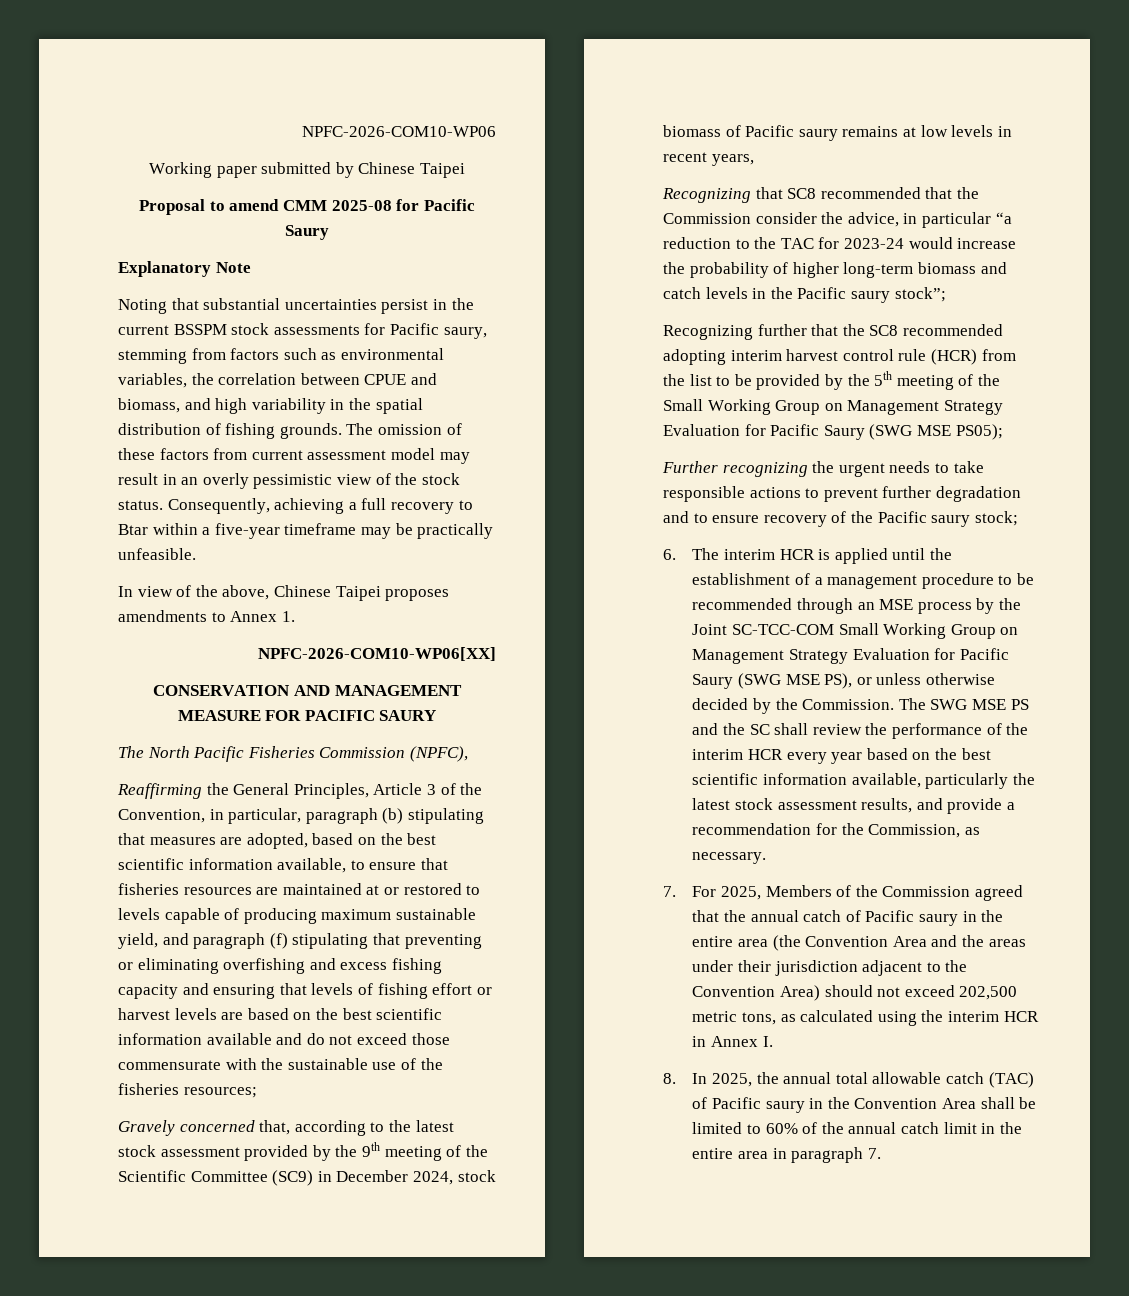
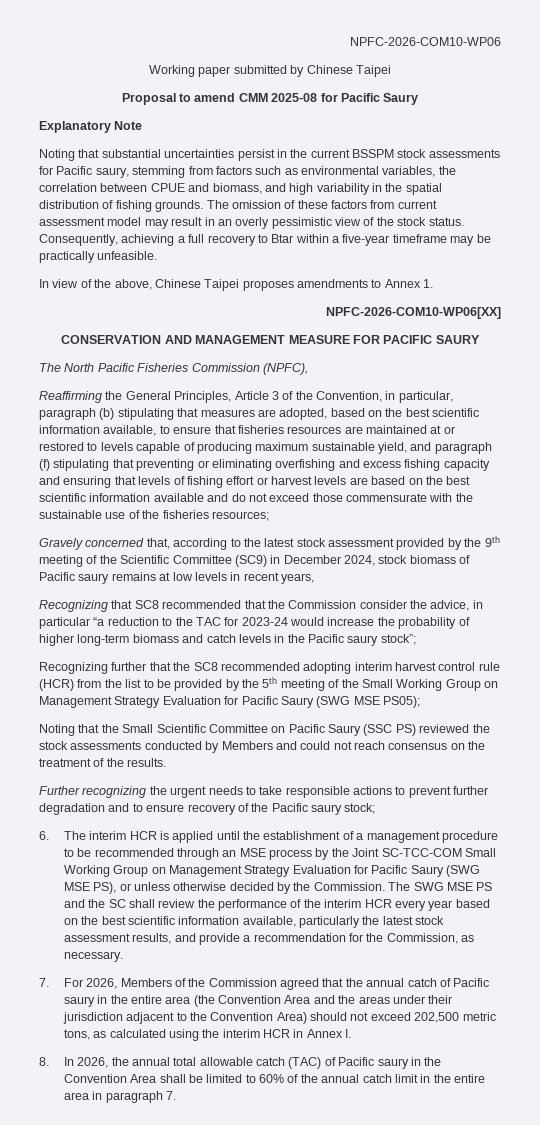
+ Noting that the Small Scientific Committee on Pacific Saury (SSC PS) reviewed the stock assessments conducted by Members and could not reach consensus on the treatment of the results.
- 7. For 2025, Members of the Commission agreed that the annual catch of Pacific saury in the entire area (the Convention Area and the areas under their jurisdiction adjacent to the Convention Area) should not exceed 202,500 metric tons, as calculated using the interim HCR in Annex I.
+ 7. For 2026, Members of the Commission agreed that the annual catch of Pacific saury in the entire area (the Convention Area and the areas under their jurisdiction adjacent to the Convention Area) should not exceed 202,500 metric tons, as calculated using the interim HCR in Annex I.
- 8. In 2025, the annual total allowable catch (TAC) of Pacific saury in the Convention Area shall be limited to 60% of the annual catch limit in the entire area in paragraph 7.
+ 8. In 2026, the annual total allowable catch (TAC) of Pacific saury in the Convention Area shall be limited to 60% of the annual catch limit in the entire area in paragraph 7.

